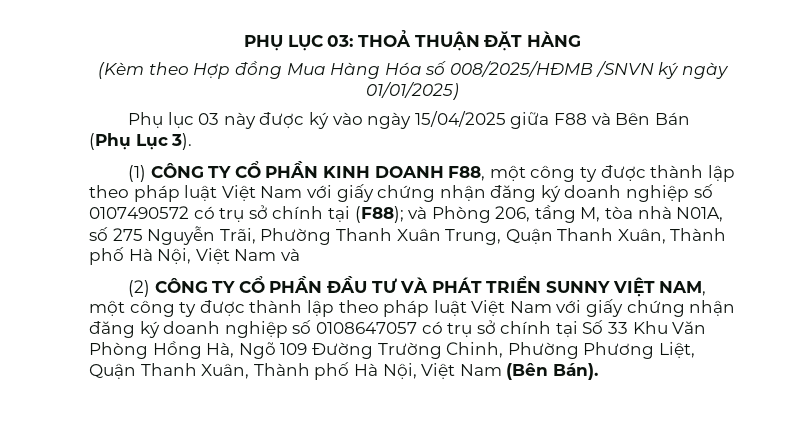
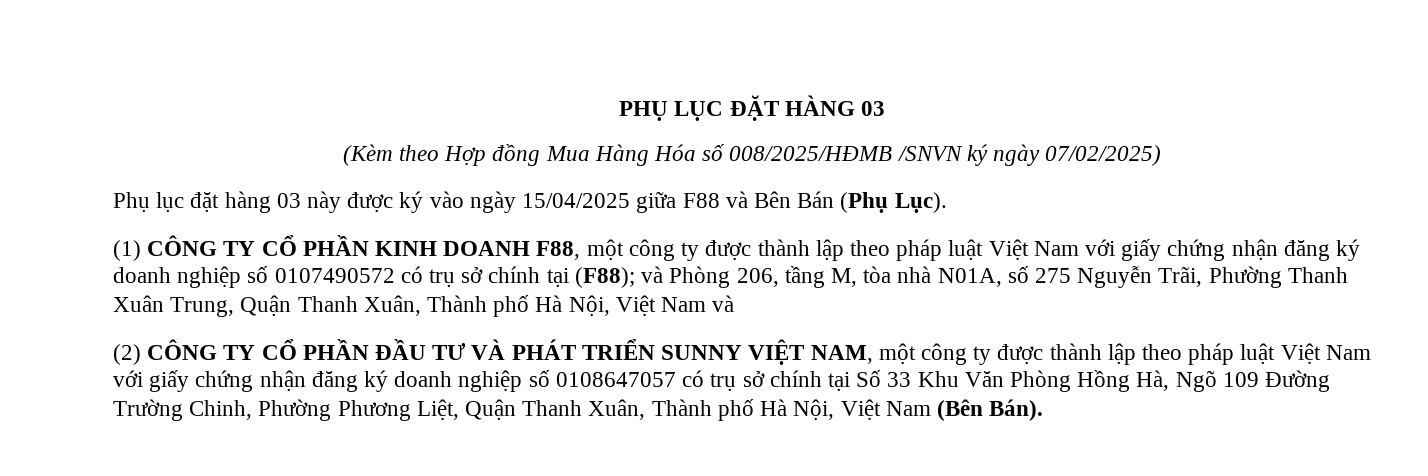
- PHỤ LỤC 03: THOẢ THUẬN ĐẶT HÀNG
+ PHỤ LỤC ĐẶT HÀNG 03
- (Kèm theo Hợp đồng Mua Hàng Hóa số 008/2025/HĐMB /SNVN ký ngày 01/01/2025)
+ (Kèm theo Hợp đồng Mua Hàng Hóa số 008/2025/HĐMB /SNVN ký ngày 07/02/2025)
- Phụ lục 03 này được ký vào ngày 15/04/2025 giữa F88 và Bên Bán (Phụ Lục 3).
+ Phụ lục đặt hàng 03 này được ký vào ngày 15/04/2025 giữa F88 và Bên Bán (Phụ Lục).

